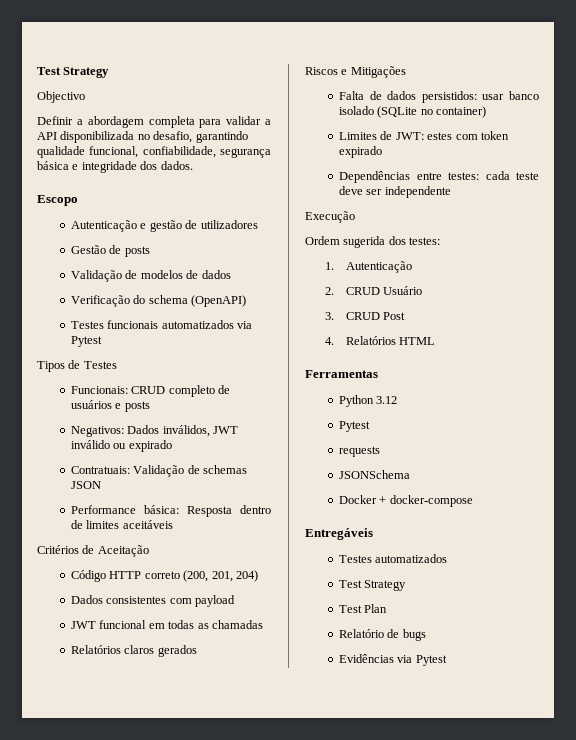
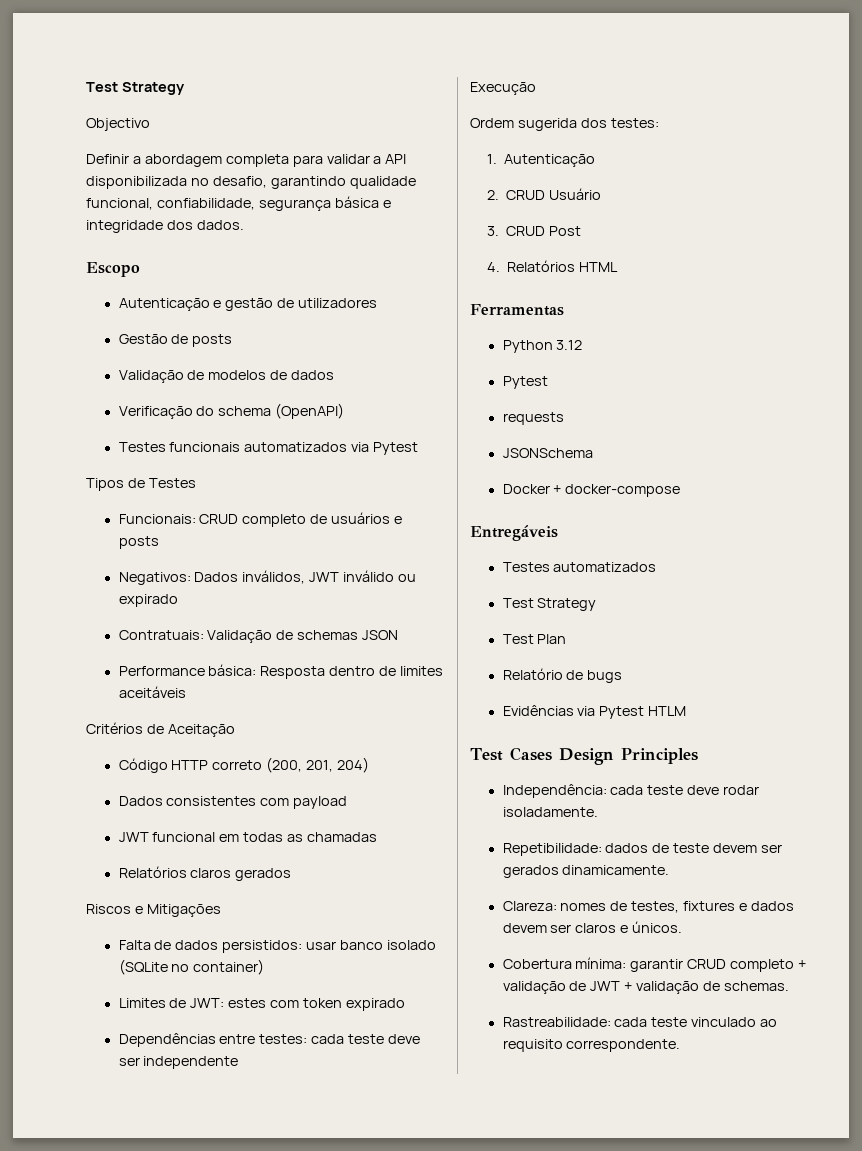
- Evidências via Pytest
+ Evidências via Pytest HTLM
+ Test Cases Design Principles
+ Independência: cada teste deve rodar isoladamente.
+ Repetibilidade: dados de teste devem ser gerados dinamicamente.
+ Clareza: nomes de testes, fixtures e dados devem ser claros e únicos.
+ Cobertura mínima: garantir CRUD completo + validação de JWT + validação de schemas.
+ Rastreabilidade: cada teste vinculado ao requisito correspondente.

